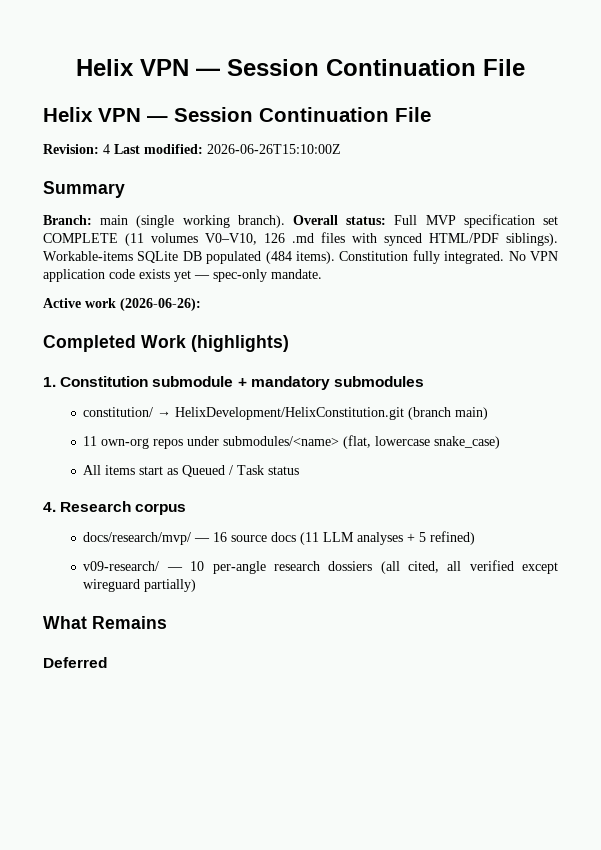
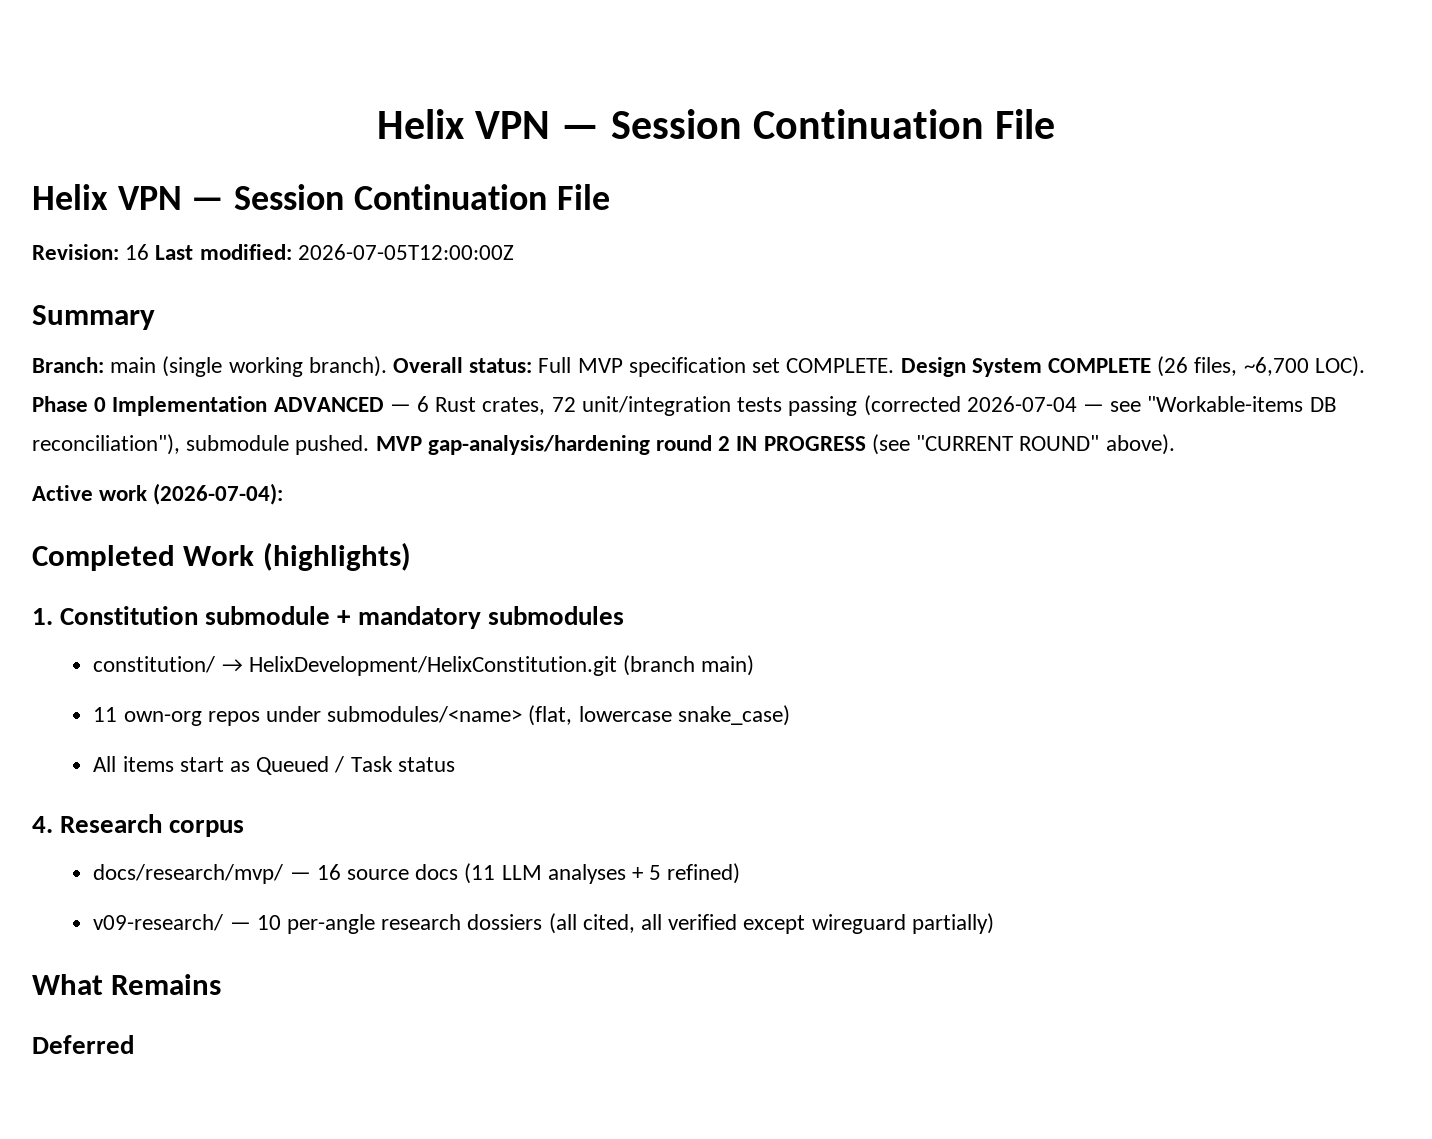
- Revision: 4 Last modified: 2026-06-26T15:10:00Z
+ Revision: 16 Last modified: 2026-07-05T12:00:00Z
- Overall status: Full MVP specification set COMPLETE (11 volumes V0–V10, 126 .md files with synced HTML/PDF siblings). Workable-items SQLite DB populated (484 items). Constitution fully integrated. No VPN application code exists yet — spec-only mandate.
+ Overall status: Full MVP specification set COMPLETE. Design System COMPLETE (26 files, ~6,700 LOC). Phase 0 Implementation ADVANCED — 6 Rust crates, 72 unit/integration tests passing (corrected 2026-07-04 — see "Workable-items DB reconciliation"), submodule pushed. MVP gap-analysis/hardening round 2 IN PROGRESS (see "CURRENT ROUND" above).
- Active work (2026-06-26):
+ Active work (2026-07-04):

